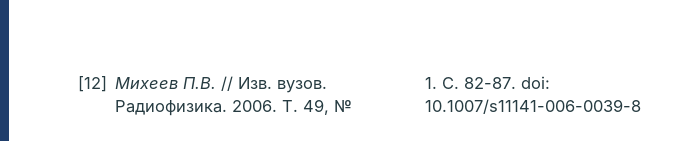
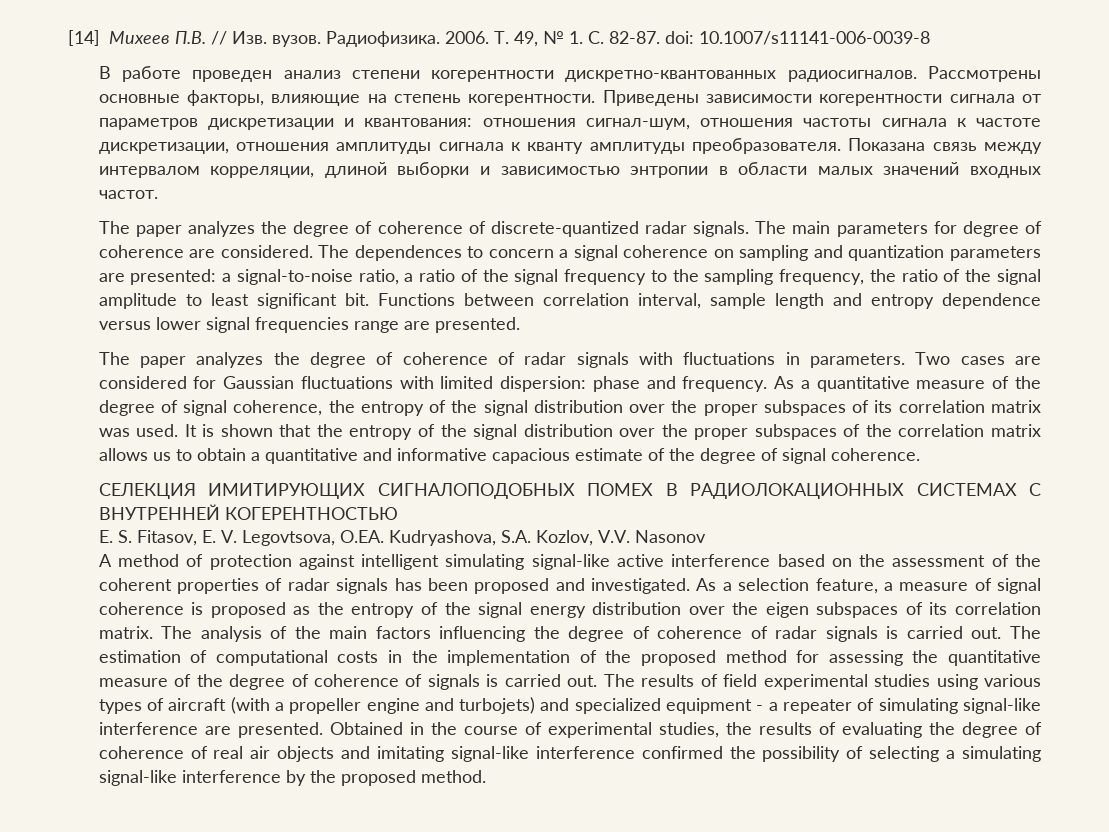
- [12] Михеев П.В. // Изв. вузов.
+ [14] Михеев П.В. // Изв. вузов.
+ В работе проведен анализ степени когерентности дискретно-квантованных радиосигналов. Рассмотрены основные факторы, влияющие на степень когерентности. Приведены зависимости когерентности сигнала от параметров дискретизации и квантования: отношения сигнал-шум, отношения частоты сигнала к частоте дискретизации, отношения амплитуды сигнала к кванту амплитуды преобразователя. Показана связь между интервалом корреляции, длиной выборки и зависимостью энтропии в области малых значений входных частот.
+ The paper analyzes the degree of coherence of discrete-quantized radar signals. The main parameters for degree of coherence are considered. The dependences to concern a signal coherence on sampling and quantization parameters are presented: a signal-to-noise ratio, a ratio of the signal frequency to the sampling frequency, the ratio of the signal amplitude to least significant bit. Functions between correlation interval, sample length and entropy dependence versus lower signal frequencies range are presented.
+ The paper analyzes the degree of coherence of radar signals with fluctuations in parameters. Two cases are considered for Gaussian fluctuations with limited dispersion: phase and frequency. As a quantitative measure of the degree of signal coherence, the entropy of the signal distribution over the proper subspaces of its correlation matrix was used. It is shown that the entropy of the signal distribution over the proper subspaces of the correlation matrix allows us to obtain a quantitative and informative capacious estimate of the degree of signal coherence.
+ СЕЛЕКЦИЯ ИМИТИРУЮЩИХ СИГНАЛОПОДОБНЫХ ПОМЕХ В РАДИОЛОКАЦИОННЫХ СИСТЕМАХ С ВНУТРЕННЕЙ КОГЕРЕНТНОСТЬЮ
+ E. S. Fitasov, E. V. Legovtsova, O.EA. Kudryashova, S.A. Kozlov, V.V. Nasonov
+ A method of protection against intelligent simulating signal-like active interference based on the assessment of the coherent properties of radar signals has been proposed and investigated. As a selection feature, a measure of signal coherence is proposed as the entropy of the signal energy distribution over the eigen subspaces of its correlation matrix. The analysis of the main factors influencing the degree of coherence of radar signals is carried out. The estimation of computational costs in the implementation of the proposed method for assessing the quantitative measure of the degree of coherence of signals is carried out. The results of field experimental studies using various types of aircraft (with a propeller engine and turbojets) and specialized equipment - a repeater of simulating signal-like interference are presented. Obtained in the course of experimental studies, the results of evaluating the degree of coherence of real air objects and imitating signal-like interference confirmed the possibility of selecting a simulating signal-like interference by the proposed method.

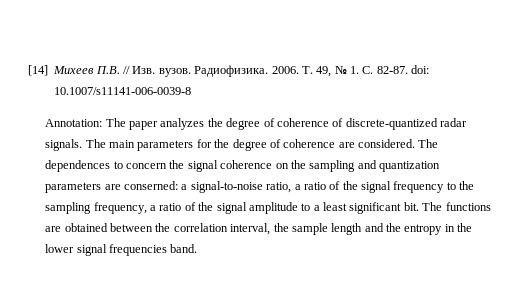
- В работе проведен анализ степени когерентности дискретно-квантованных радиосигналов. Рассмотрены основные факторы, влияющие на степень когерентности. Приведены зависимости когерентности сигнала от параметров дискретизации и квантования: отношения сигнал-шум, отношения частоты сигнала к частоте дискретизации, отношения амплитуды сигнала к кванту амплитуды преобразователя. Показана связь между интервалом корреляции, длиной выборки и зависимостью энтропии в области малых значений входных частот.
- The paper analyzes the degree of coherence of discrete-quantized radar signals.
+ Annotation: The paper analyzes the degree of coherence of discrete-quantized radar signals.
- The main parameters for degree of coherence are considered.
+ The main parameters for the degree of coherence are considered.
- The dependences to concern a signal coherence on sampling and quantization parameters are presented: a signal-to-noise ratio, a ratio of the signal frequency to the sampling frequency, the ratio of the signal amplitude to least significant bit.
+ The dependences to concern the signal coherence on the sampling and quantization parameters are conserned: a signal-to-noise ratio, a ratio of the signal frequency to the sampling frequency, a ratio of the signal amplitude to a least significant bit.
- Functions between correlation interval, sample length and entropy dependence versus lower signal frequencies range are presented.
- The paper analyzes the degree of coherence of radar signals with fluctuations in parameters. Two cases are considered for Gaussian fluctuations with limited dispersion: phase and frequency. As a quantitative measure of the degree of signal coherence, the entropy of the signal distribution over the proper subspaces of its correlation matrix was used. It is shown that the entropy of the signal distribution over the proper subspaces of the correlation matrix allows us to obtain a quantitative and informative capacious estimate of the degree of signal coherence.
- СЕЛЕКЦИЯ ИМИТИРУЮЩИХ СИГНАЛОПОДОБНЫХ ПОМЕХ В РАДИОЛОКАЦИОННЫХ СИСТЕМАХ С ВНУТРЕННЕЙ КОГЕРЕНТНОСТЬЮ
- E. S. Fitasov, E. V. Legovtsova, O.EA. Kudryashova, S.A. Kozlov, V.V. Nasonov
- A method of protection against intelligent simulating signal-like active interference based on the assessment of the coherent properties of radar signals has been proposed and investigated. As a selection feature, a measure of signal coherence is proposed as the entropy of the signal energy distribution over the eigen subspaces of its correlation matrix. The analysis of the main factors influencing the degree of coherence of radar signals is carried out. The estimation of computational costs in the implementation of the proposed method for assessing the quantitative measure of the degree of coherence of signals is carried out. The results of field experimental studies using various types of aircraft (with a propeller engine and turbojets) and specialized equipment - a repeater of simulating signal-like interference are presented. Obtained in the course of experimental studies, the results of evaluating the degree of coherence of real air objects and imitating signal-like interference confirmed the possibility of selecting a simulating signal-like interference by the proposed method.
+ The functions are obtained between the correlation interval, the sample length and the entropy in the lower signal frequencies band.

